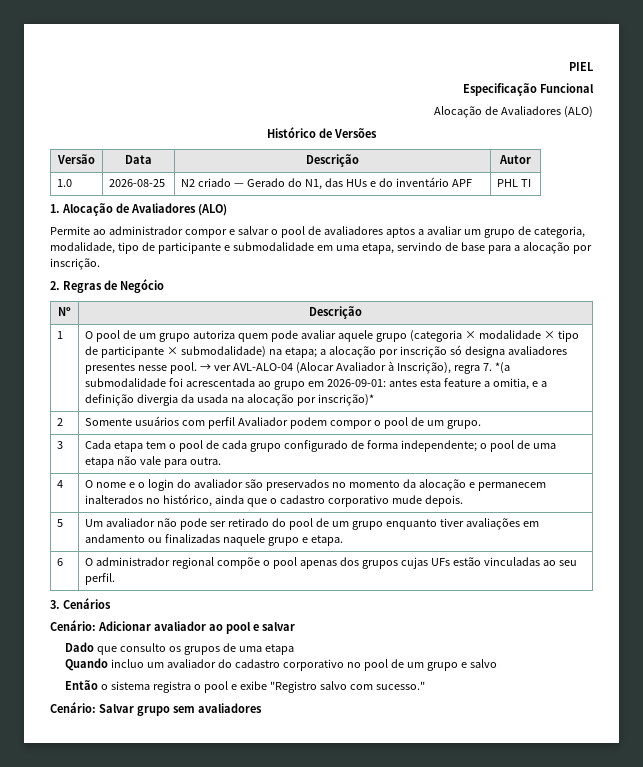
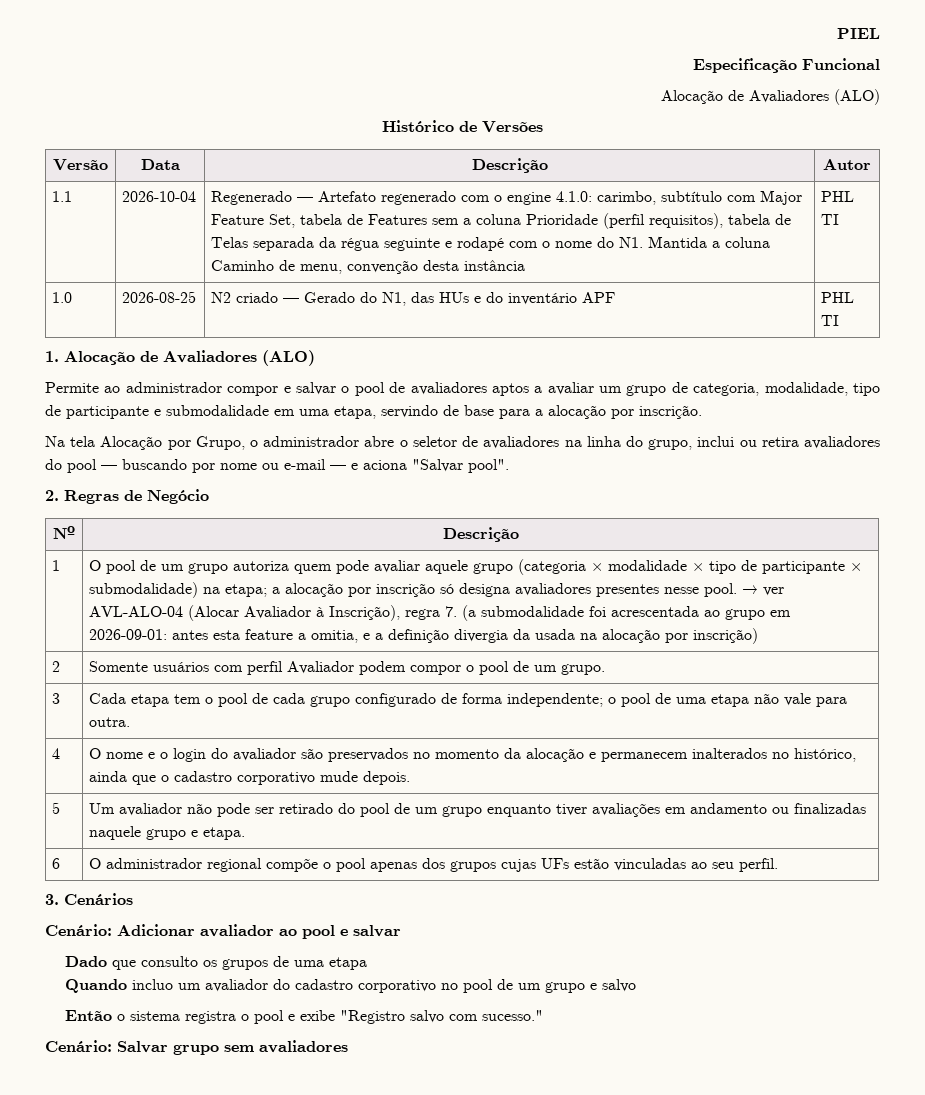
+ 1.1 | 2026-10-04 | Regenerado — Artefato regenerado com o engine 4.1.0: carimbo, subtítulo com Major Feature Set, tabela de Features sem a coluna Prioridade (perfil requisitos), tabela de Telas separada da régua seguinte e rodapé com o nome do N1. Mantida a coluna Caminho de menu, convenção desta instância | PHL TI
+ Na tela Alocação por Grupo, o administrador abre o seletor de avaliadores na linha do grupo, inclui ou retira avaliadores do pool — buscando por nome ou e-mail — e aciona "Salvar pool".
- → ver AVL-ALO-04 (Alocar Avaliador à Inscrição), regra 7. *(a submodalidade foi acrescentada ao grupo em 2026-09-01: antes esta feature a omitia, e a definição divergia da usada na alocação por inscrição)*
+ → ver AVL-ALO-04 (Alocar Avaliador à Inscrição), regra 7. (a submodalidade foi acrescentada ao grupo em 2026-09-01: antes esta feature a omitia, e a definição divergia da usada na alocação por inscrição)

